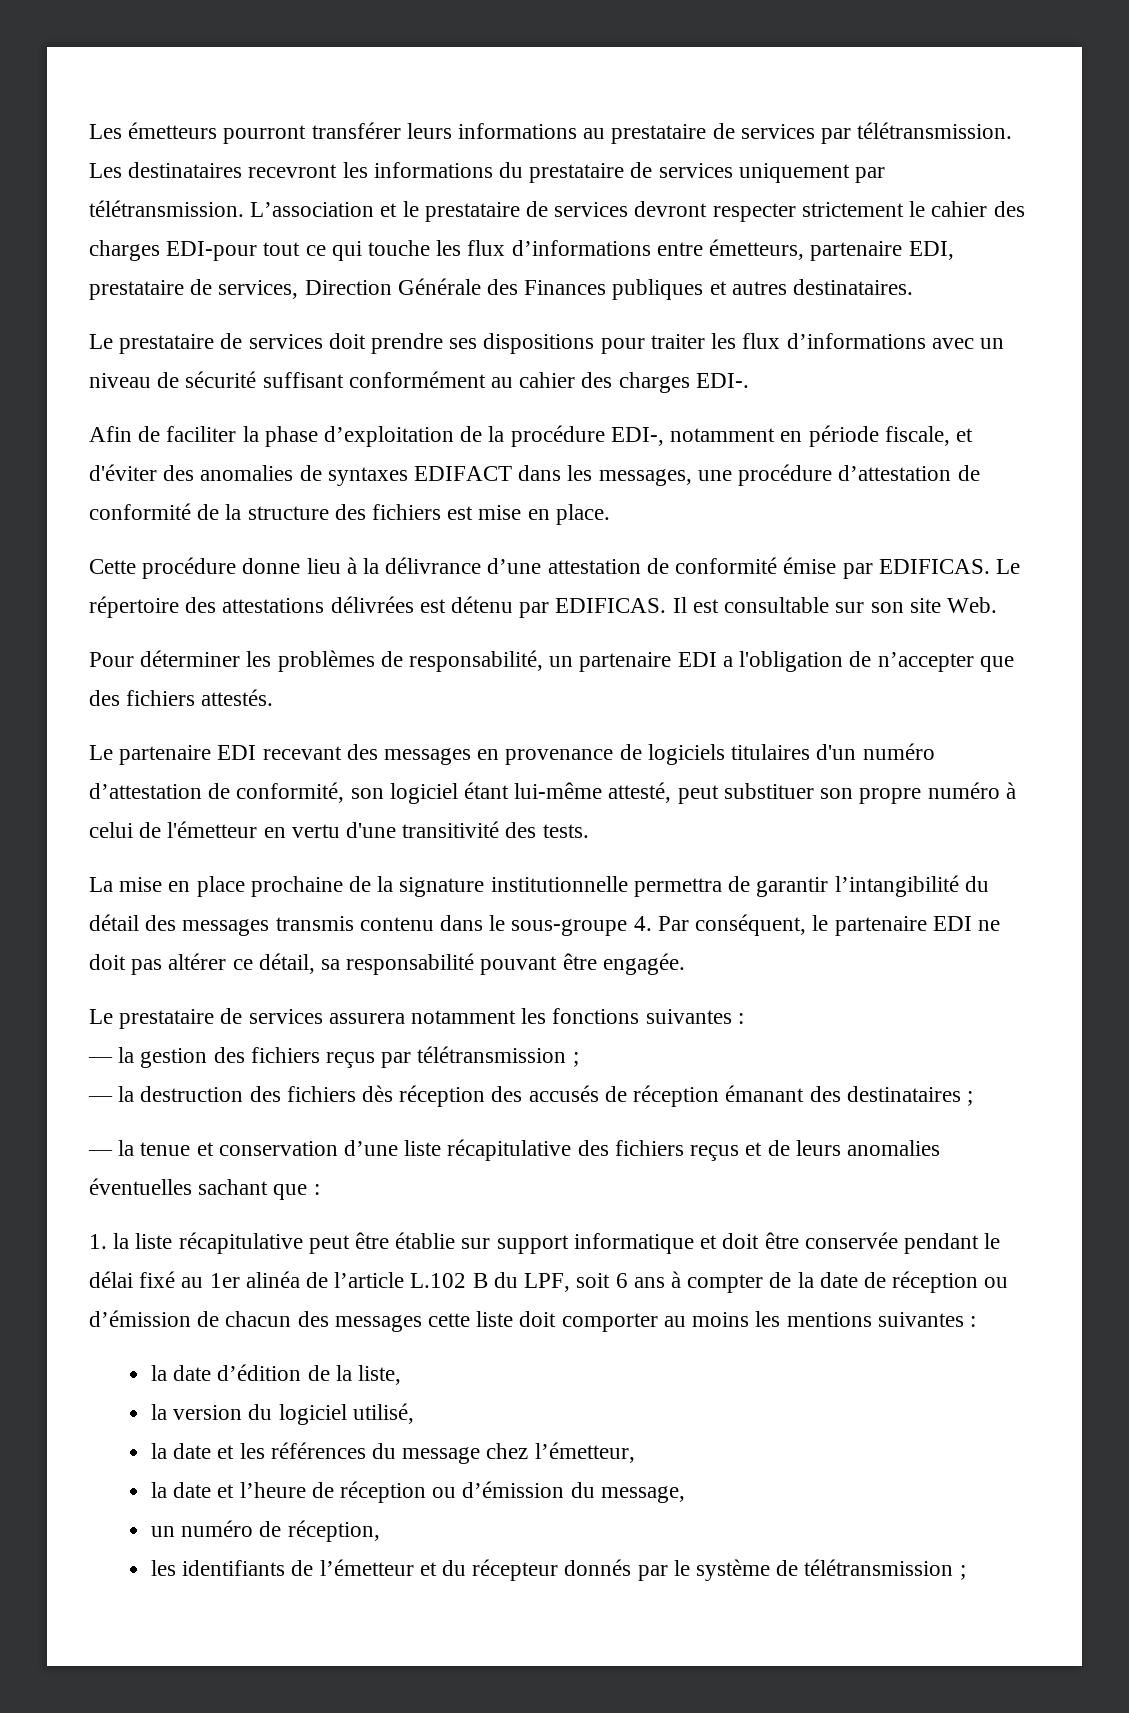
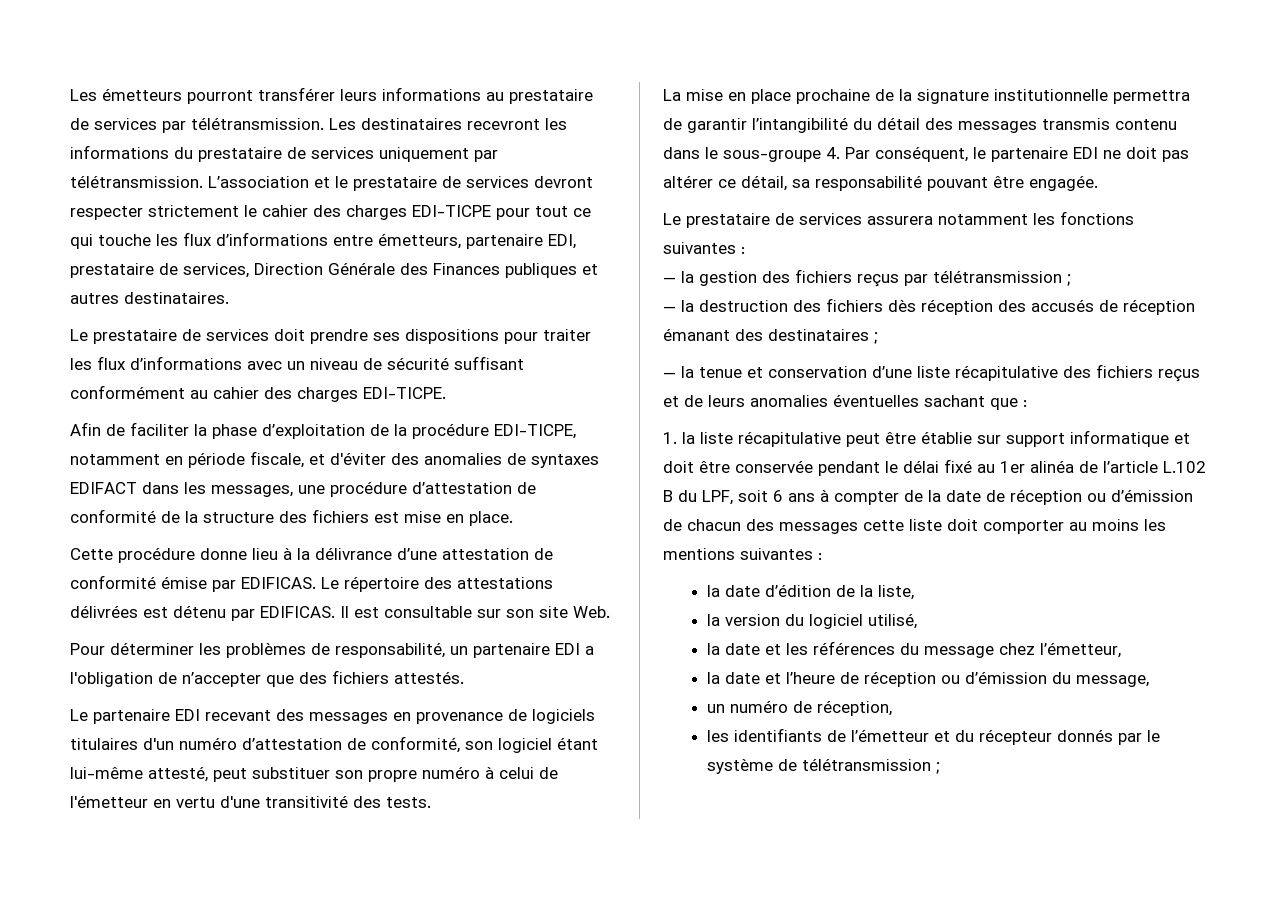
- L’association et le prestataire de services devront respecter strictement le cahier des charges EDI-pour tout ce qui touche les flux d’informations entre émetteurs, partenaire EDI, prestataire de services, Direction Générale des Finances publiques et autres destinataires.
+ L’association et le prestataire de services devront respecter strictement le cahier des charges EDI-TICPE pour tout ce qui touche les flux d’informations entre émetteurs, partenaire EDI, prestataire de services, Direction Générale des Finances publiques et autres destinataires.
- Le prestataire de services doit prendre ses dispositions pour traiter les flux d’informations avec un niveau de sécurité suffisant conformément au cahier des charges EDI-.
+ Le prestataire de services doit prendre ses dispositions pour traiter les flux d’informations avec un niveau de sécurité suffisant conformément au cahier des charges EDI-TICPE.
- Afin de faciliter la phase d’exploitation de la procédure EDI-, notamment en période fiscale, et d'éviter des anomalies de syntaxes EDIFACT dans les messages, une procédure d’attestation de conformité de la structure des fichiers est mise en place.
+ Afin de faciliter la phase d’exploitation de la procédure EDI-TICPE, notamment en période fiscale, et d'éviter des anomalies de syntaxes EDIFACT dans les messages, une procédure d’attestation de conformité de la structure des fichiers est mise en place.

